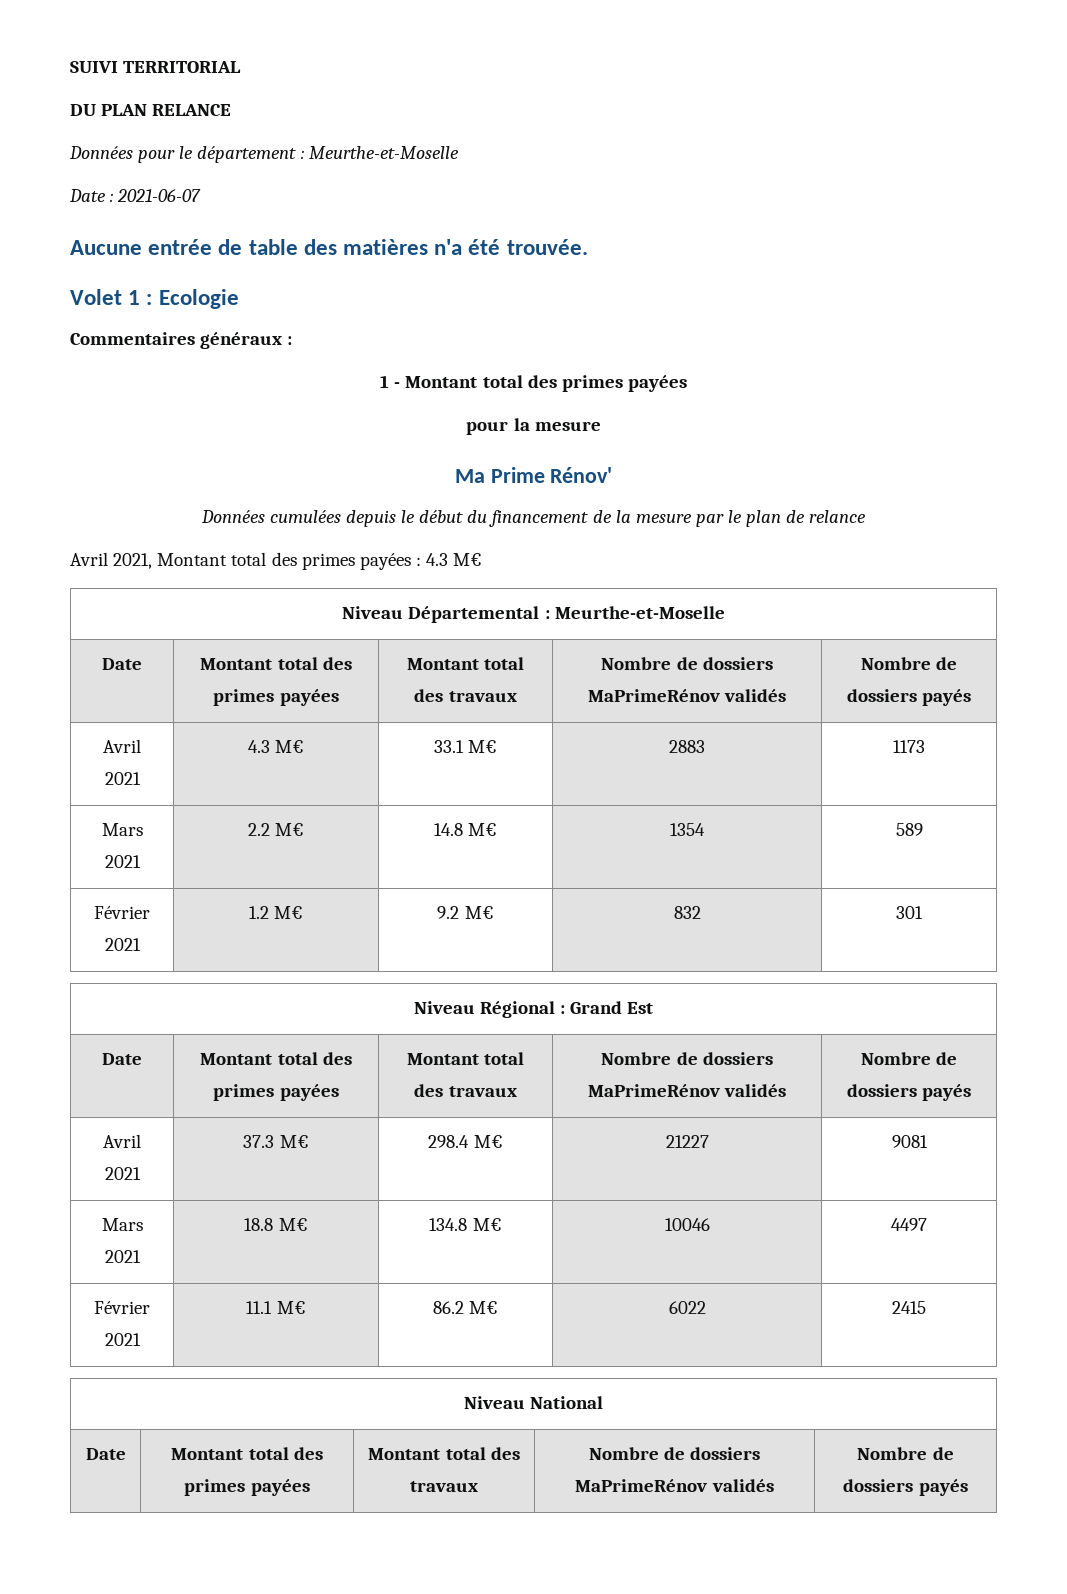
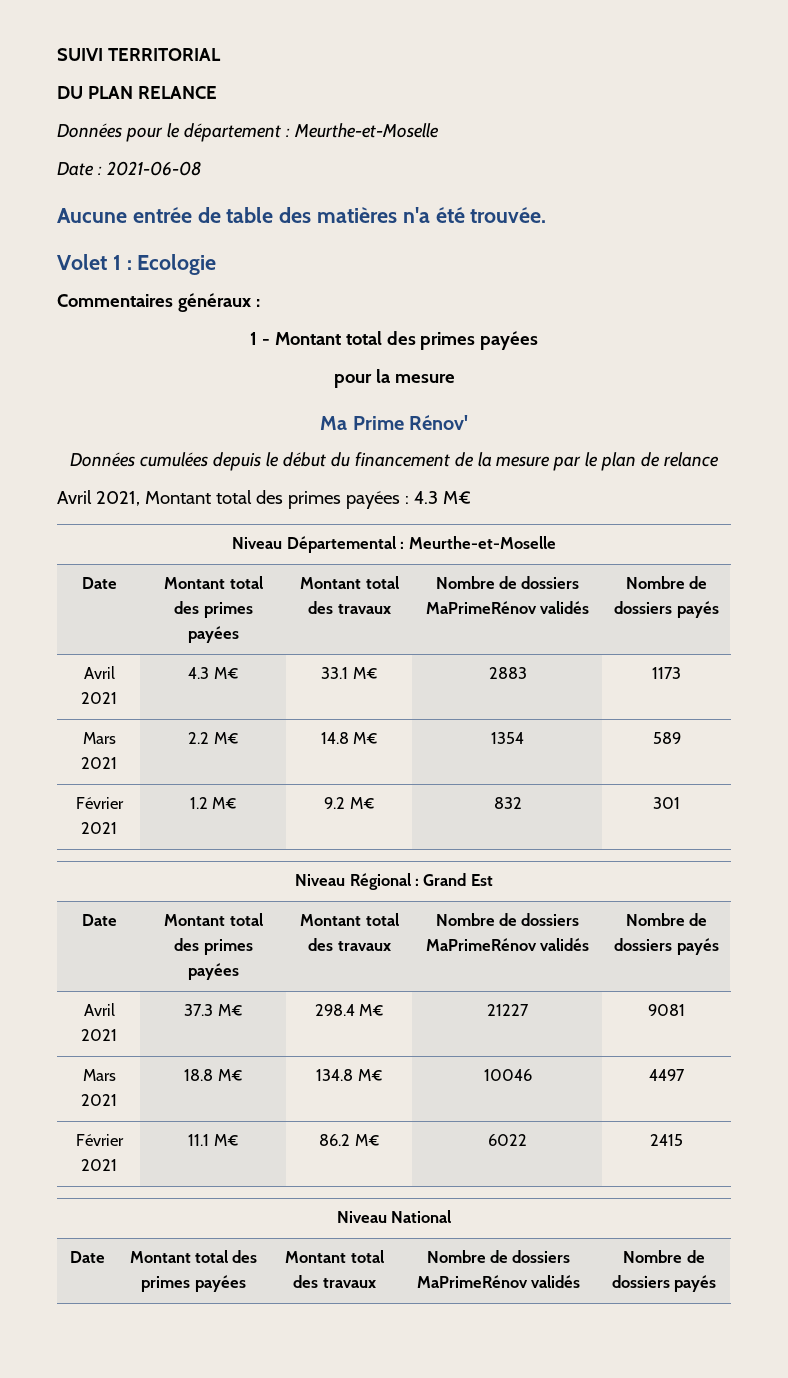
- Date : 2021-06-07
+ Date : 2021-06-08

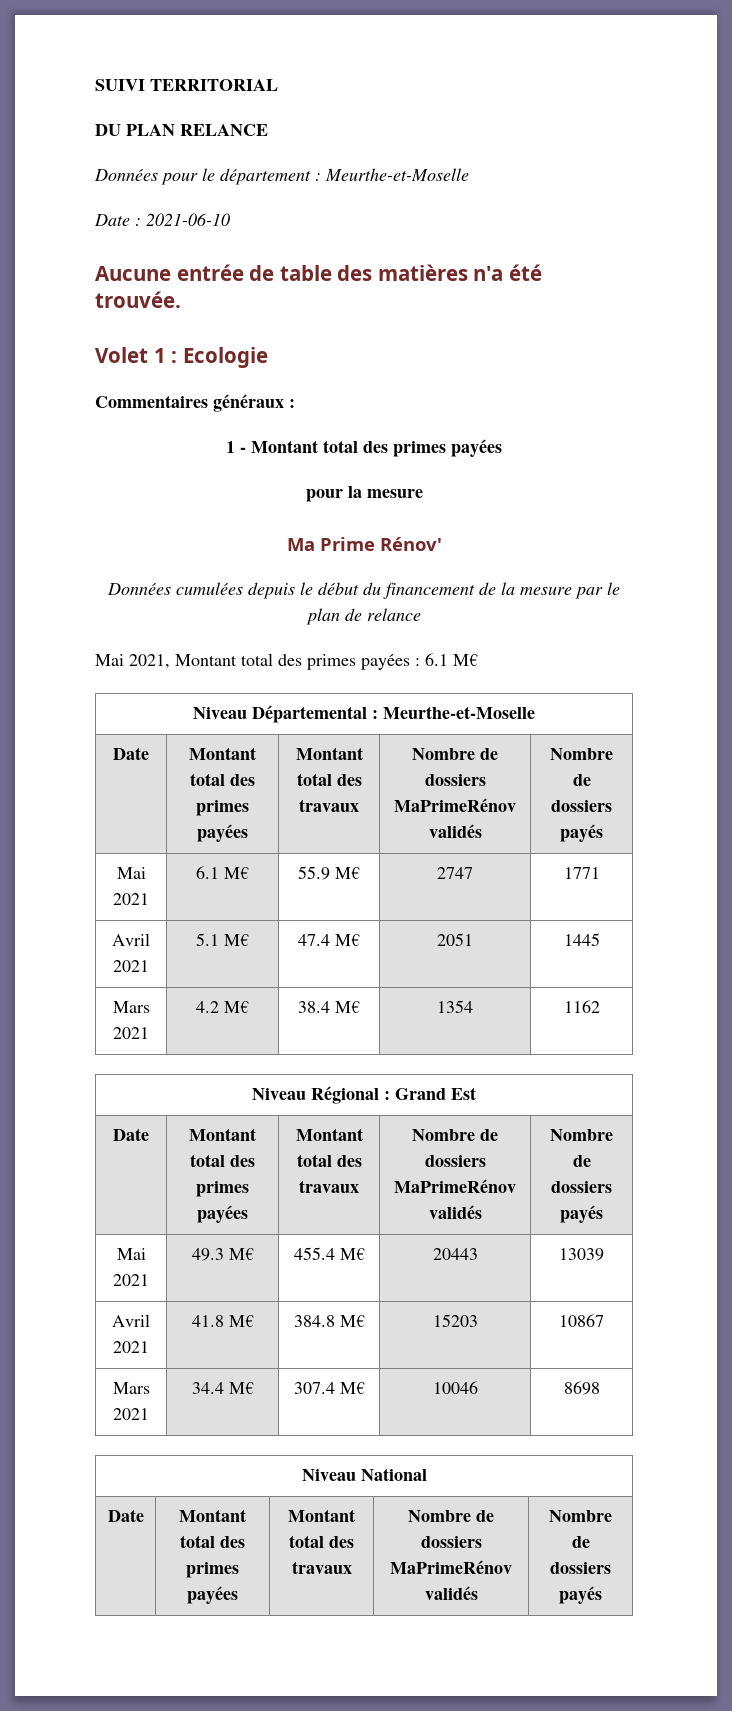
- Date : 2021-06-08
+ Date : 2021-06-10
- Avril 2021, Montant total des primes payées : 4.3 M€
+ Mai 2021, Montant total des primes payées : 6.1 M€
- Avril 2021 | 4.3 M€ | 33.1 M€ | 2883 | 1173
- Mars 2021 | 2.2 M€ | 14.8 M€ | 1354 | 589
- Février 2021 | 1.2 M€ | 9.2 M€ | 832 | 301
+ Mai 2021 | 6.1 M€ | 55.9 M€ | 2747 | 1771
+ Avril 2021 | 5.1 M€ | 47.4 M€ | 2051 | 1445
+ Mars 2021 | 4.2 M€ | 38.4 M€ | 1354 | 1162
- Avril 2021 | 37.3 M€ | 298.4 M€ | 21227 | 9081
- Mars 2021 | 18.8 M€ | 134.8 M€ | 10046 | 4497
- Février 2021 | 11.1 M€ | 86.2 M€ | 6022 | 2415
+ Mai 2021 | 49.3 M€ | 455.4 M€ | 20443 | 13039
+ Avril 2021 | 41.8 M€ | 384.8 M€ | 15203 | 10867
+ Mars 2021 | 34.4 M€ | 307.4 M€ | 10046 | 8698

